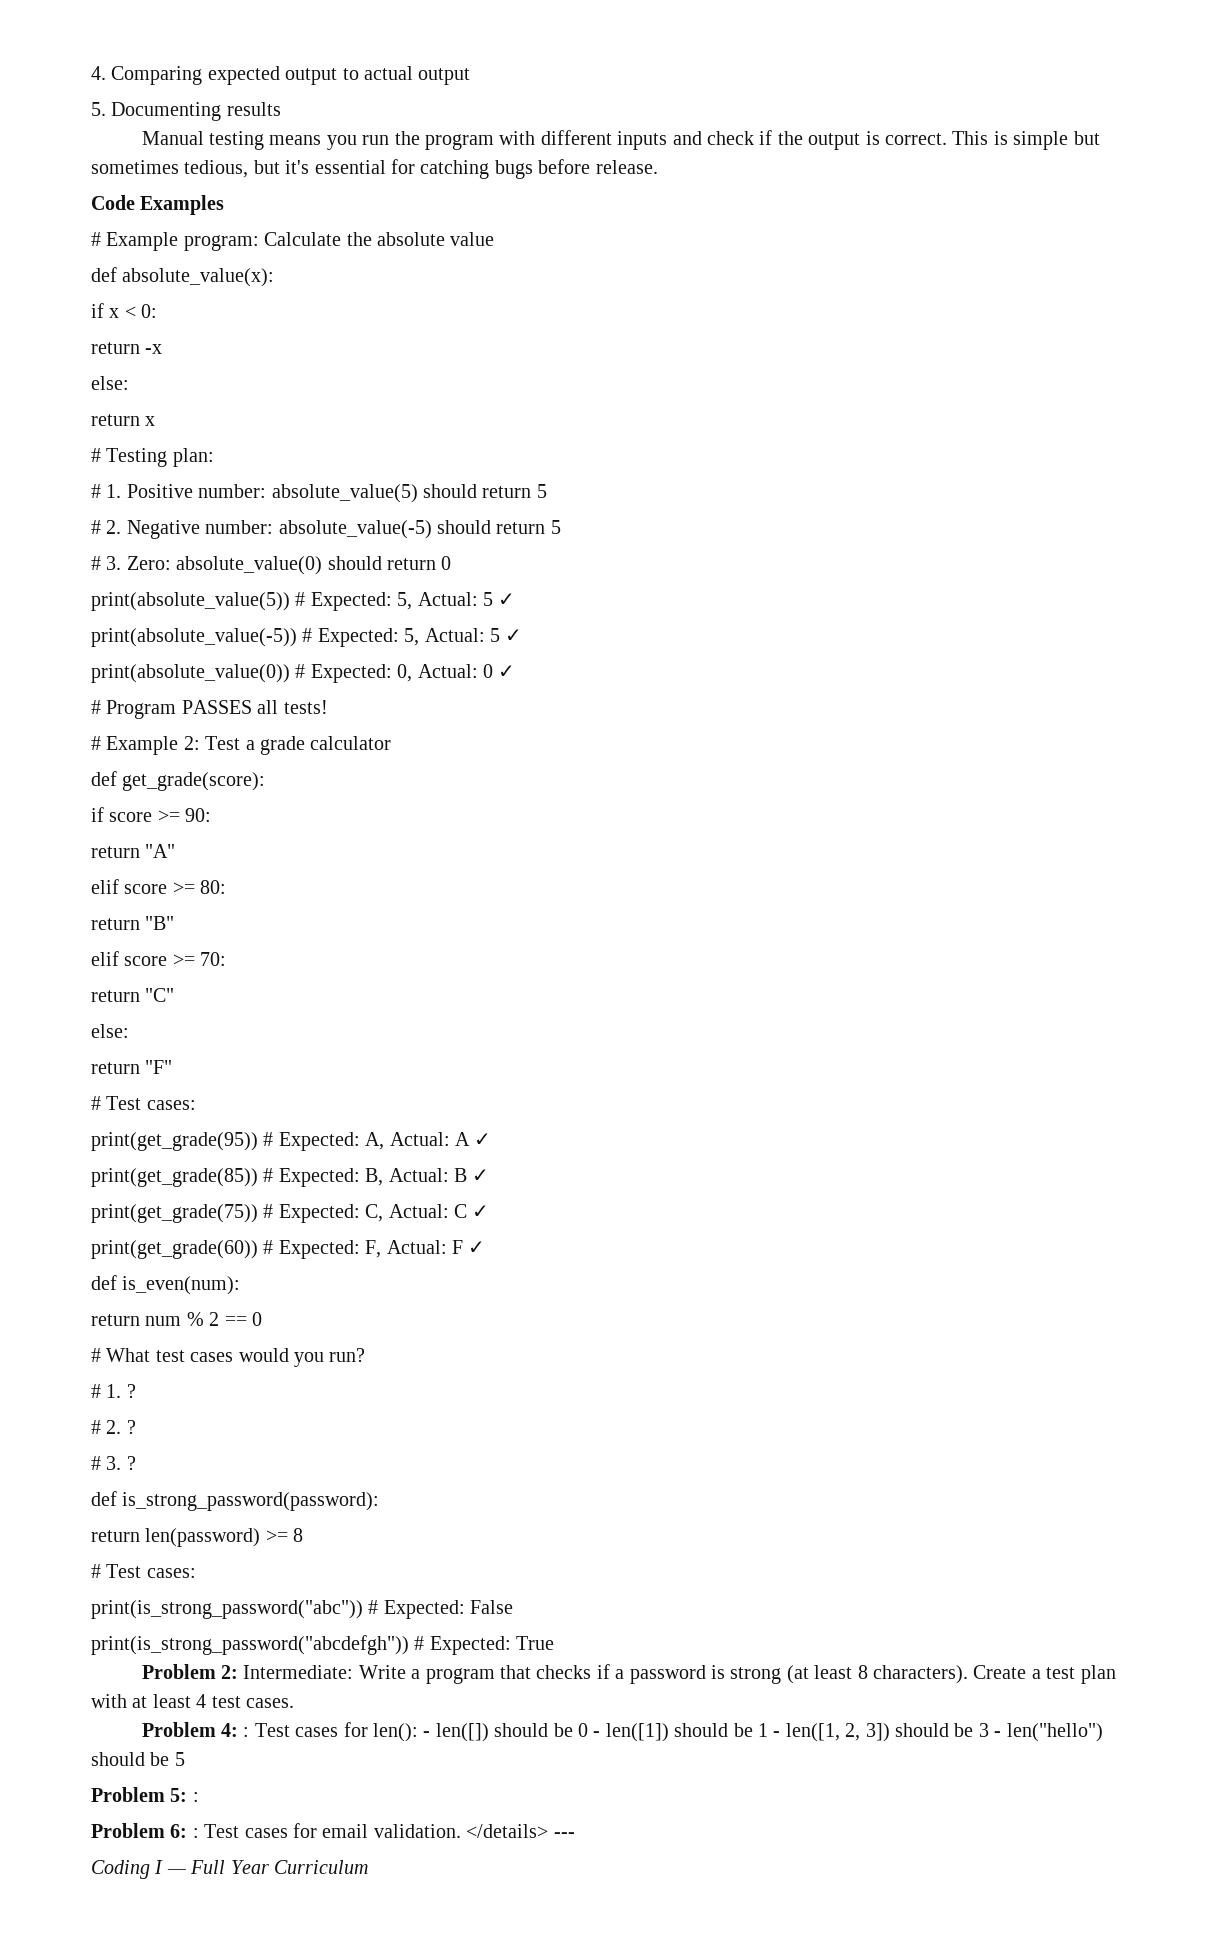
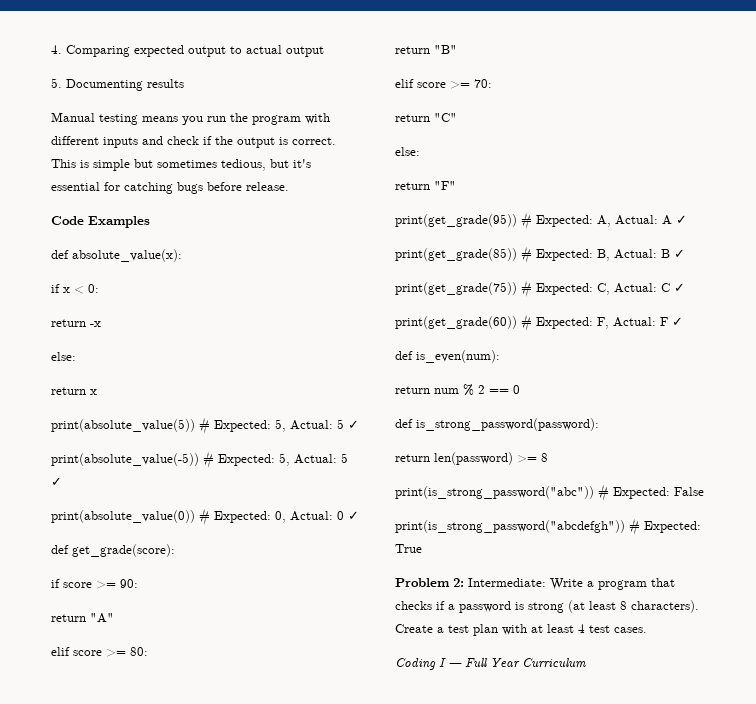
- # Example program: Calculate the absolute value
- # Testing plan:
- # 1. Positive number: absolute_value(5) should return 5
- # 2. Negative number: absolute_value(-5) should return 5
- # 3. Zero: absolute_value(0) should return 0
- # Program PASSES all tests!
- # Example 2: Test a grade calculator
  return "F"
- # Test cases:
- # What test cases would you run?
- # 1. ?
- # 2. ?
- # 3. ?
  return len(password) >= 8
- # Test cases:
- Problem 4: : Test cases for len(): - len([]) should be 0 - len([1]) should be 1 - len([1, 2, 3]) should be 3 - len("hello") should be 5
- Problem 5: :
- Problem 6: : Test cases for email validation. </details> ---

